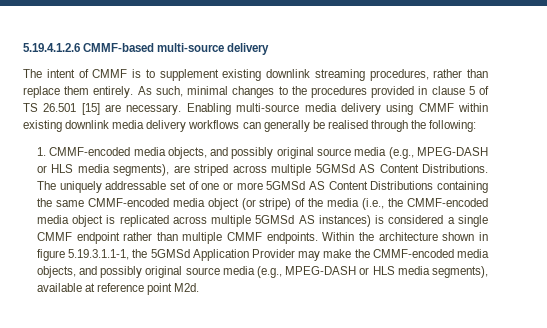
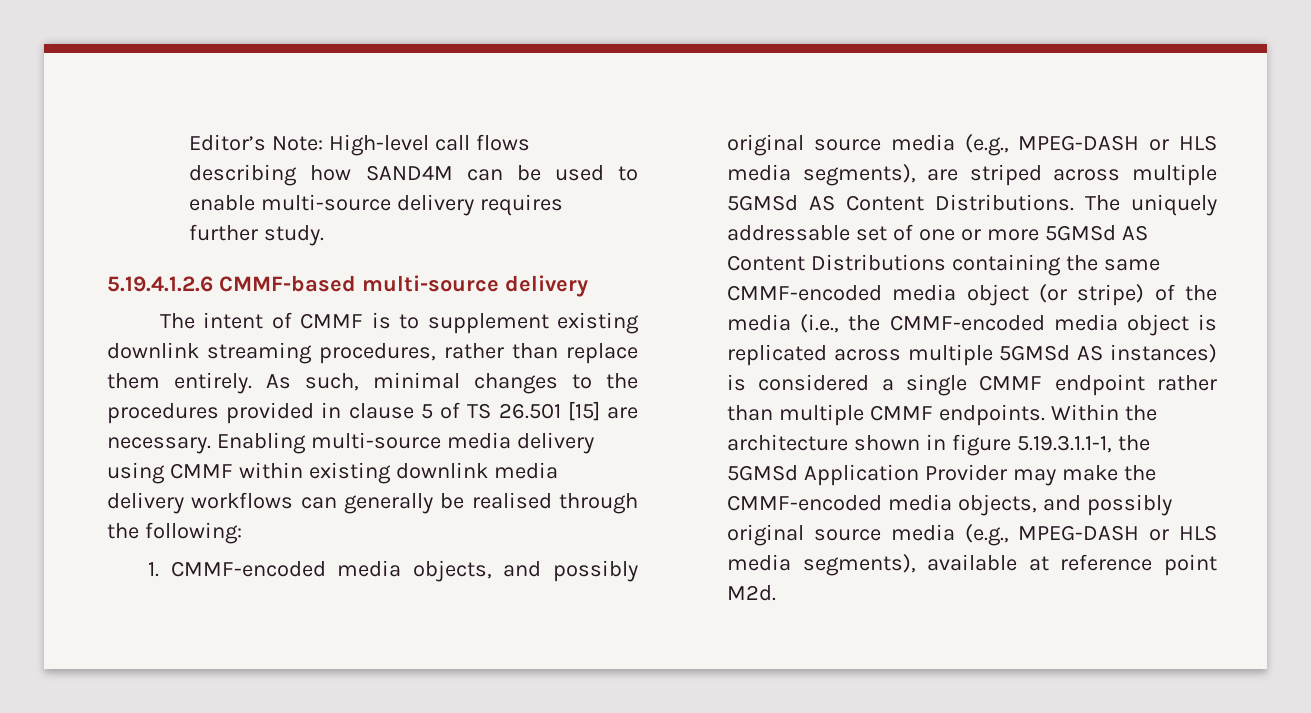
+ Editor’s Note: High-level call flows describing how SAND4M can be used to enable multi-source delivery requires further study.

